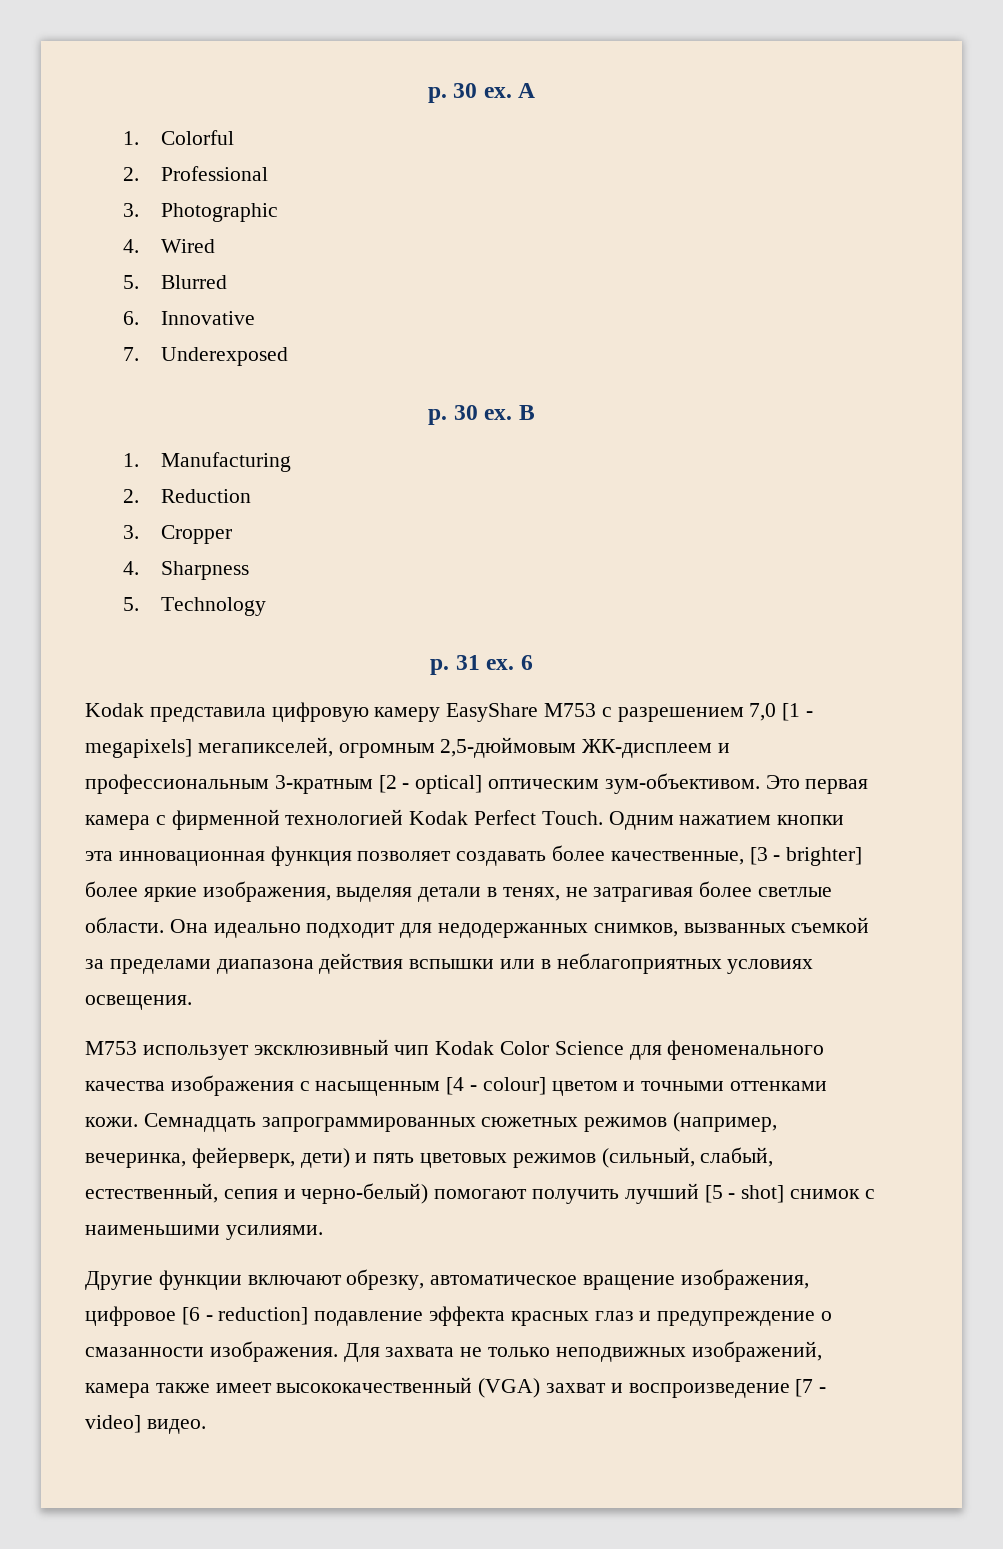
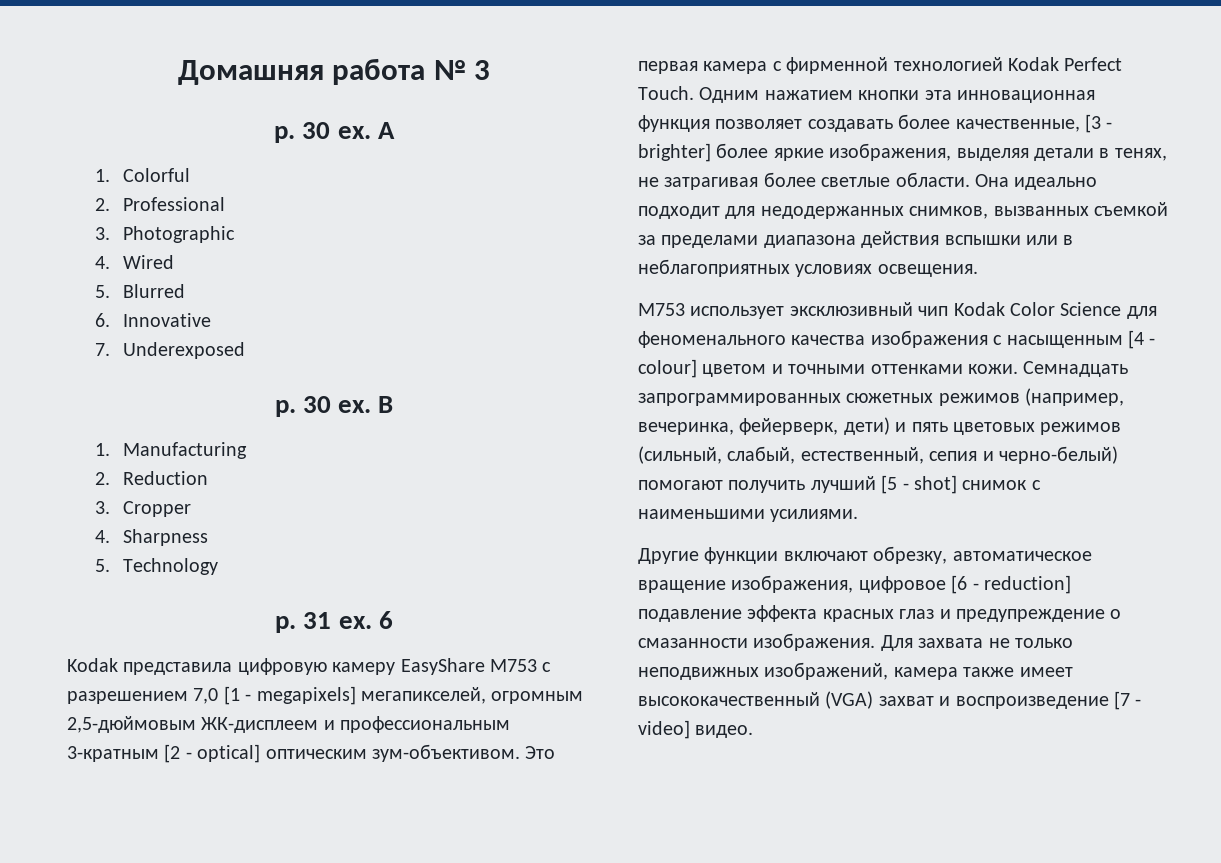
+ Домашняя работа № 3

